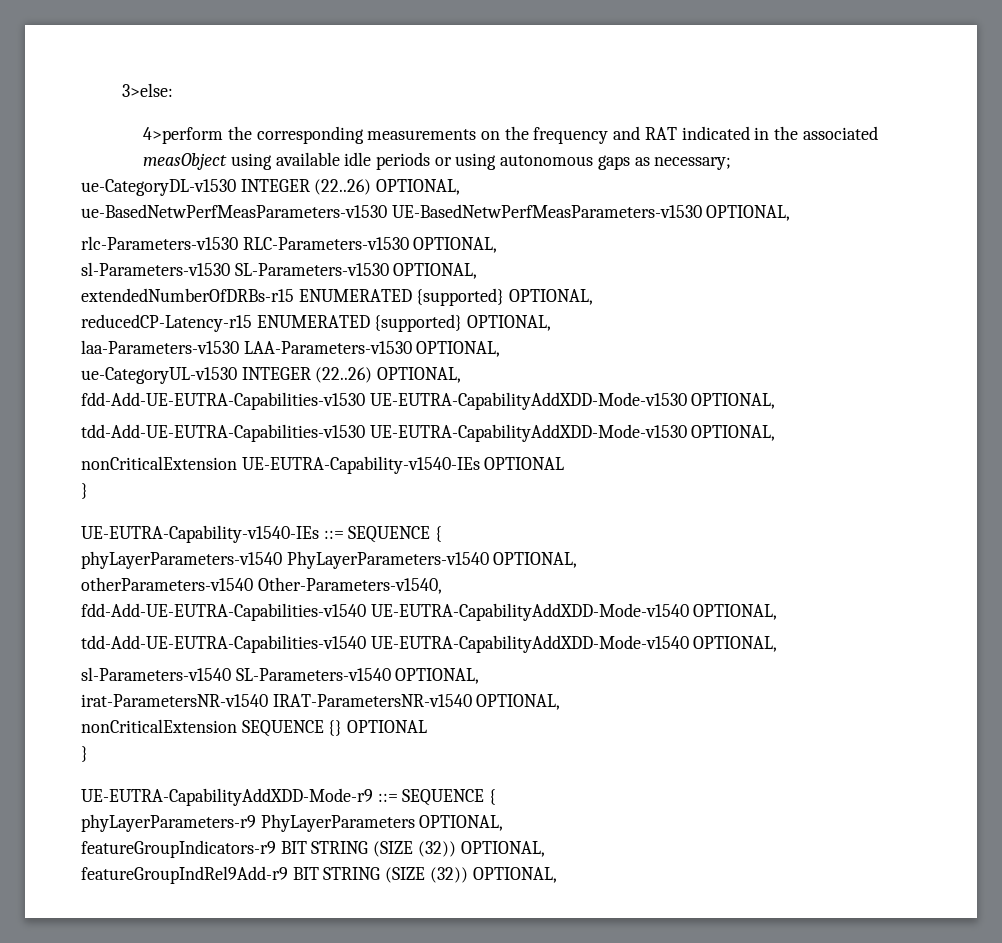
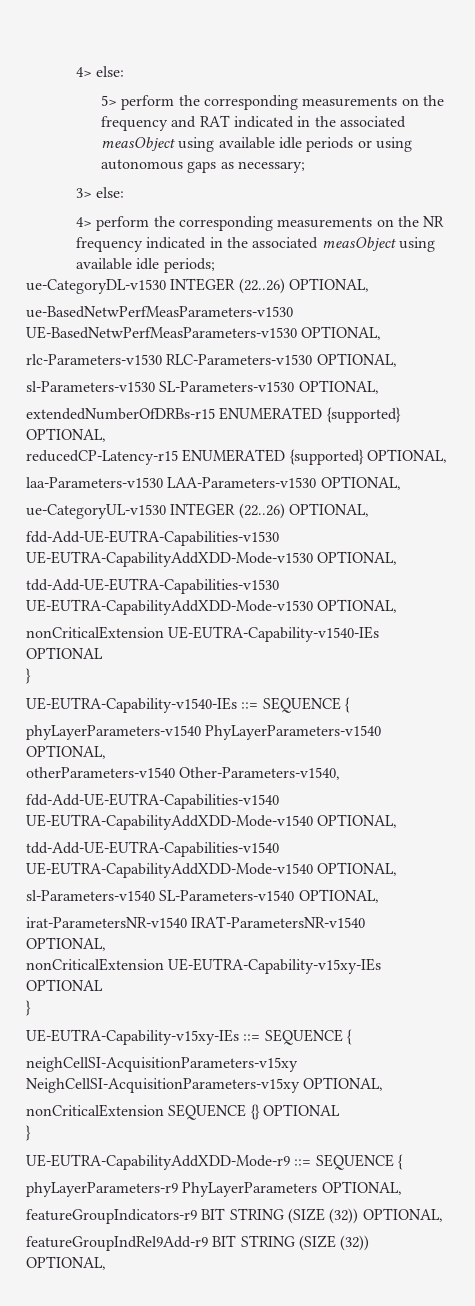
- 3>else:
- 4>perform the corresponding measurements on the frequency and RAT indicated in the associated measObject using available idle periods or using autonomous gaps as necessary;
+ 4> else:
+ 5> perform the corresponding measurements on the frequency and RAT indicated in the associated measObject using available idle periods or using autonomous gaps as necessary;
+ 3> else:
+ 4> perform the corresponding measurements on the NR frequency indicated in the associated measObject using available idle periods;
+ nonCriticalExtension UE-EUTRA-Capability-v15xy-IEs OPTIONAL
+ }
+ UE-EUTRA-Capability-v15xy-IEs ::= SEQUENCE {
+ neighCellSI-AcquisitionParameters-v15xy NeighCellSI-AcquisitionParameters-v15xy OPTIONAL,

